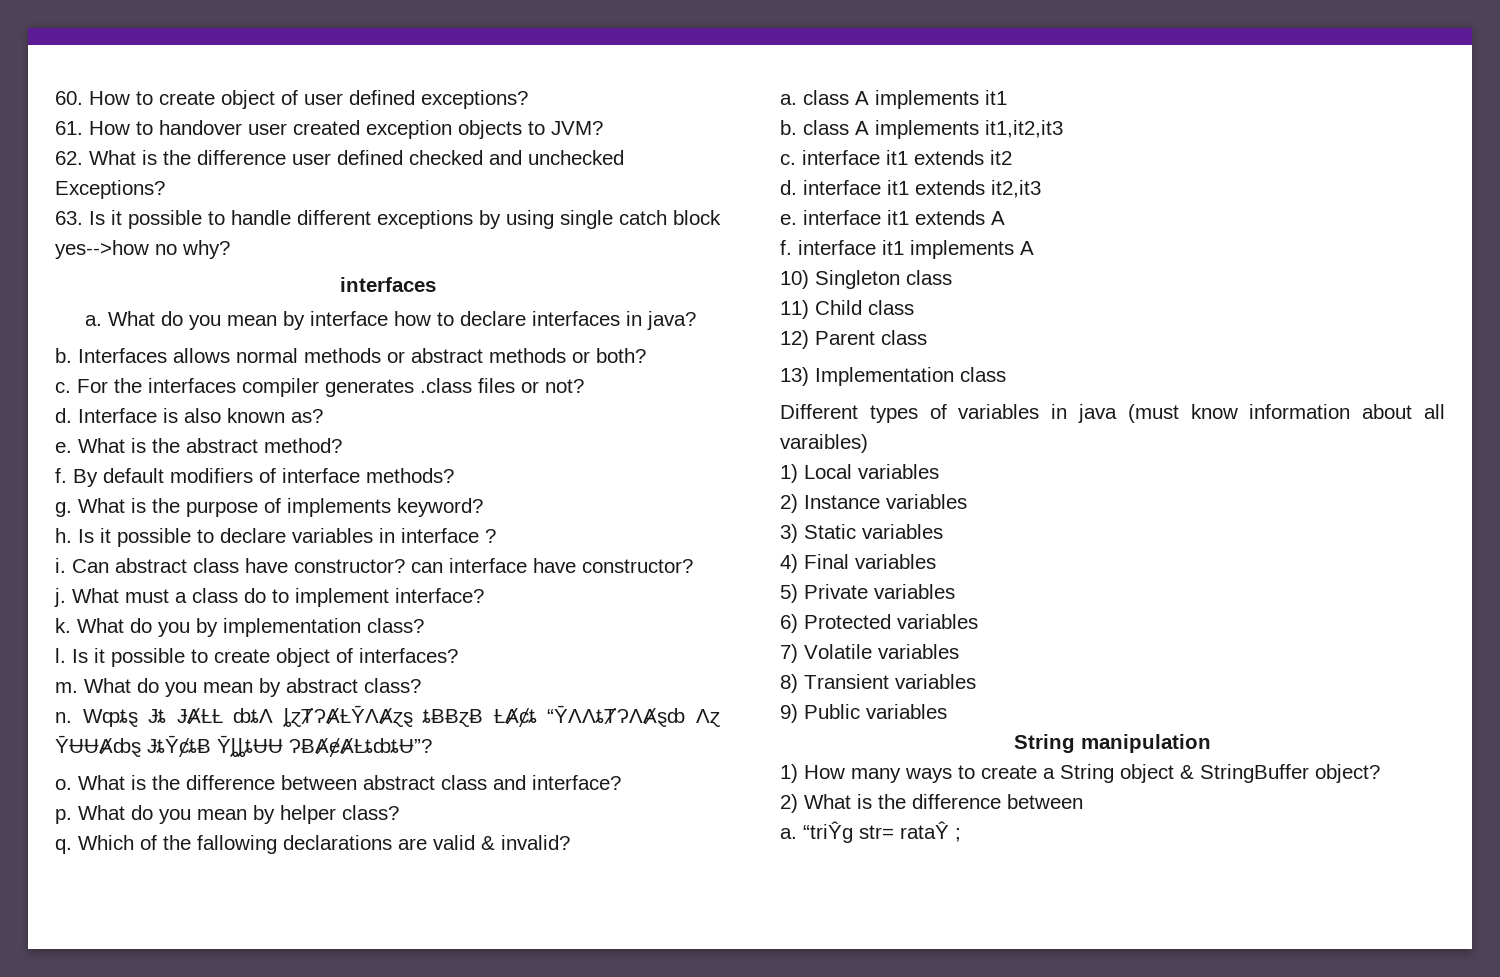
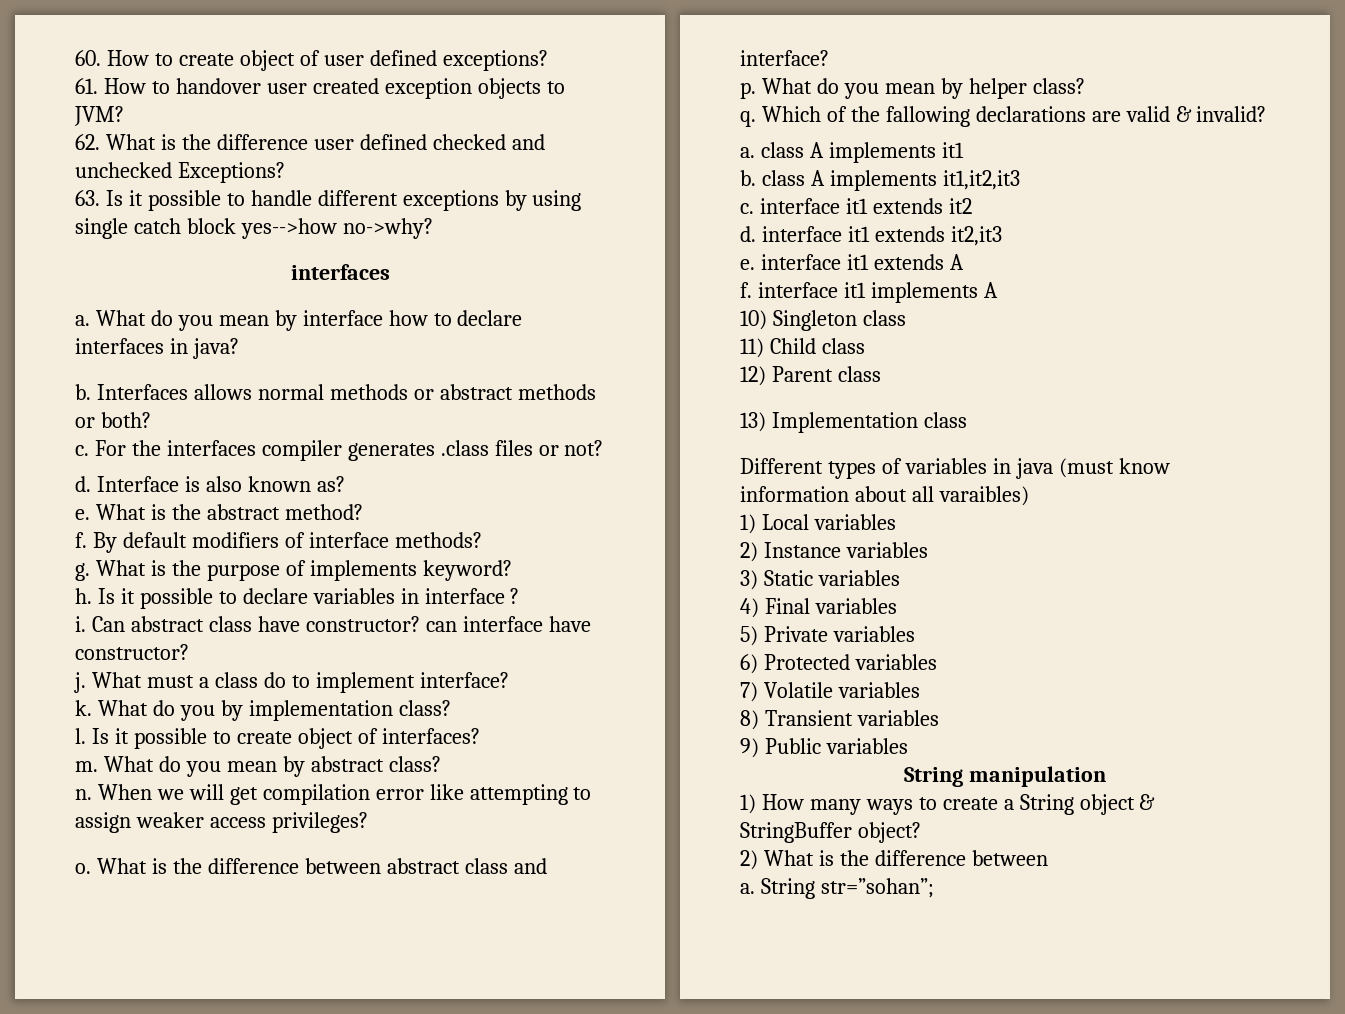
- 63. Is it possible to handle different exceptions by using single catch block yes-->how no why?
+ 63. Is it possible to handle different exceptions by using single catch block yes-->how no->why?
- Wȹȶȿ Ɉȶ ɈȺȽȽ ȸȶɅ ȴɀȾɁȺȽȲɅȺɀȿ ȶɃɃɀɃ ȽȺȼȶ “ȲɅɅȶȾɁɅȺȿȸ Ʌɀ ȲɄɄȺȸȿ ɈȶȲȼȶɃ ȲȴȴȶɄɄ ɁɃȺɇȺȽȶȸȶɄ”?
+ When we will get compilation error like attempting to assign weaker access privileges?
- “triŶg str= rataŶ ;
+ String str=”sohan”;

